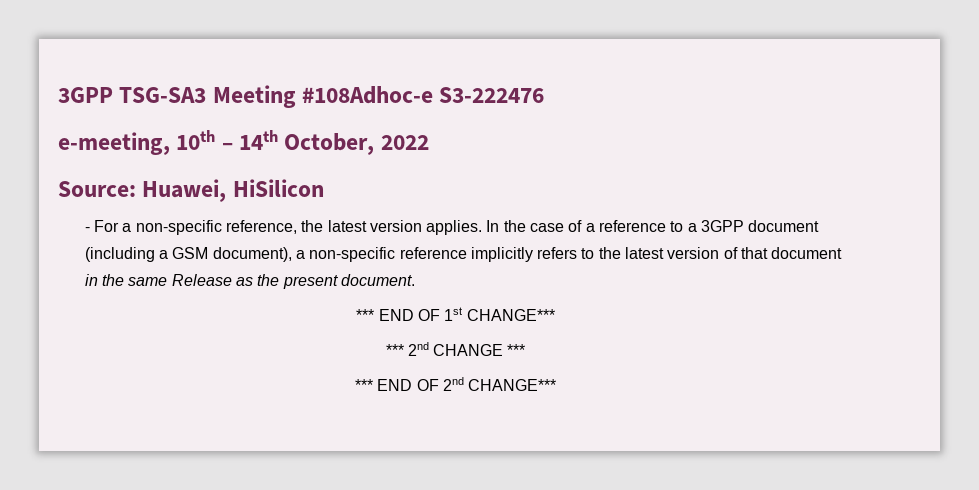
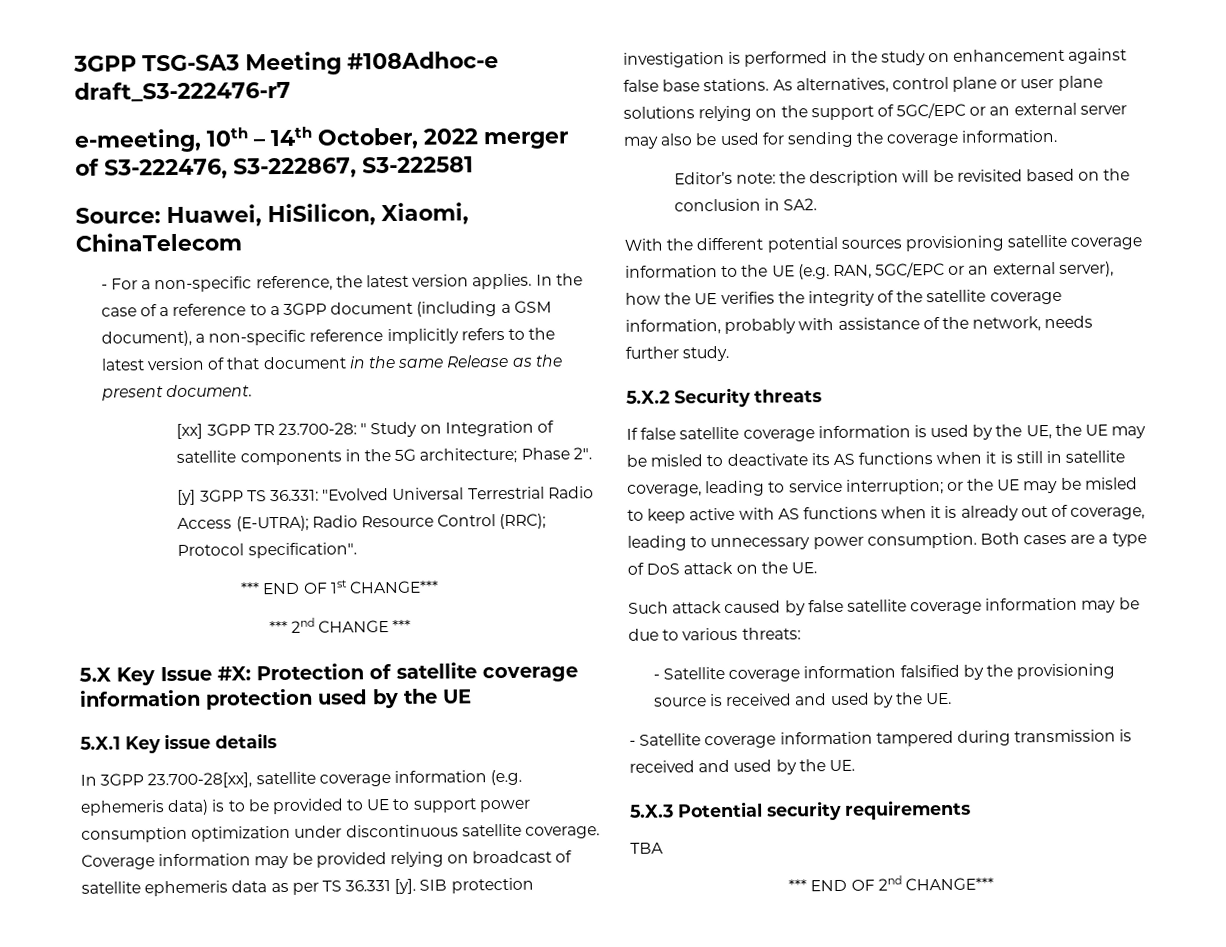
- 3GPP TSG-SA3 Meeting #108Adhoc-e S3-222476
+ 3GPP TSG-SA3 Meeting #108Adhoc-e draft_S3-222476-r7
- e-meeting, 10th – 14th October, 2022
+ e-meeting, 10th – 14th October, 2022 merger of S3-222476, S3-222867, S3-222581
- Source: Huawei, HiSilicon
+ Source: Huawei, HiSilicon, Xiaomi, ChinaTelecom
+ [xx] 3GPP TR 23.700-28: " Study on Integration of satellite components in the 5G architecture; Phase 2".
+ [y] 3GPP TS 36.331: "Evolved Universal Terrestrial Radio Access (E-UTRA); Radio Resource Control (RRC); Protocol specification".
+ 5.X Key Issue #X: Protection of satellite coverage information protection used by the UE
+ 5.X.1 Key issue details
+ In 3GPP 23.700-28[xx], satellite coverage information (e.g. ephemeris data) is to be provided to UE to support power consumption optimization under discontinuous satellite coverage. Coverage information may be provided relying on broadcast of satellite ephemeris data as per TS 36.331 [y]. SIB protection investigation is performed in the study on enhancement against false base stations. As alternatives, control plane or user plane solutions relying on the support of 5GC/EPC or an external server may also be used for sending the coverage information.
+ Editor’s note: the description will be revisited based on the conclusion in SA2.
+ With the different potential sources provisioning satellite coverage information to the UE (e.g. RAN, 5GC/EPC or an external server), how the UE verifies the integrity of the satellite coverage information, probably with assistance of the network, needs further study.
+ 5.X.2 Security threats
+ If false satellite coverage information is used by the UE, the UE may be misled to deactivate its AS functions when it is still in satellite coverage, leading to service interruption; or the UE may be misled to keep active with AS functions when it is already out of coverage, leading to unnecessary power consumption. Both cases are a type of DoS attack on the UE.
+ Such attack caused by false satellite coverage information may be due to various threats:
+ - Satellite coverage information falsified by the provisioning source is received and used by the UE.
+ - Satellite coverage information tampered during transmission is received and used by the UE.
+ 5.X.3 Potential security requirements
+ TBA

